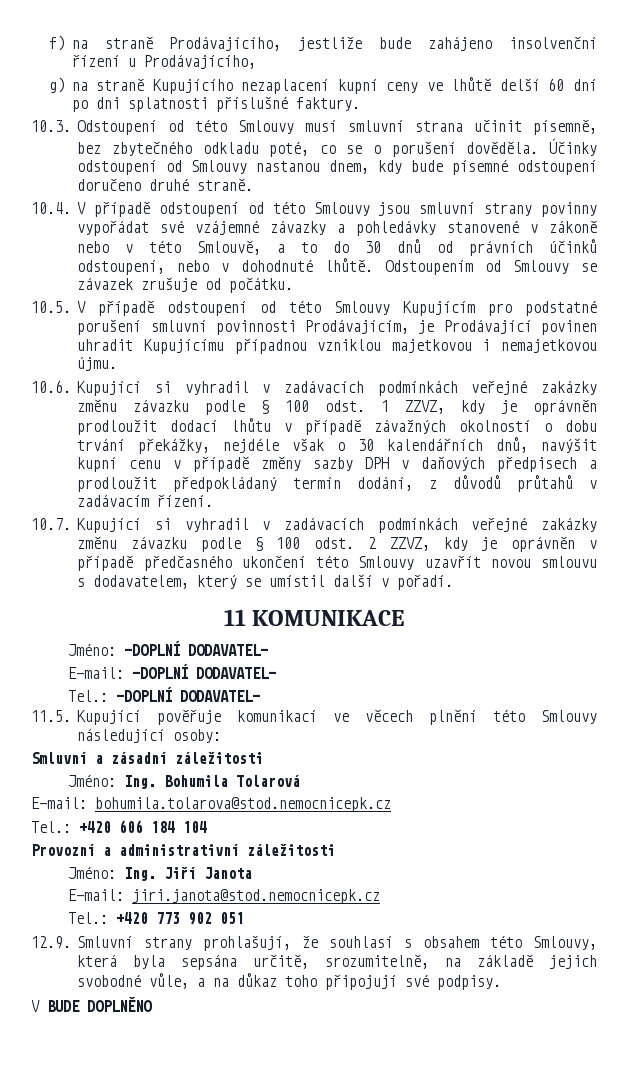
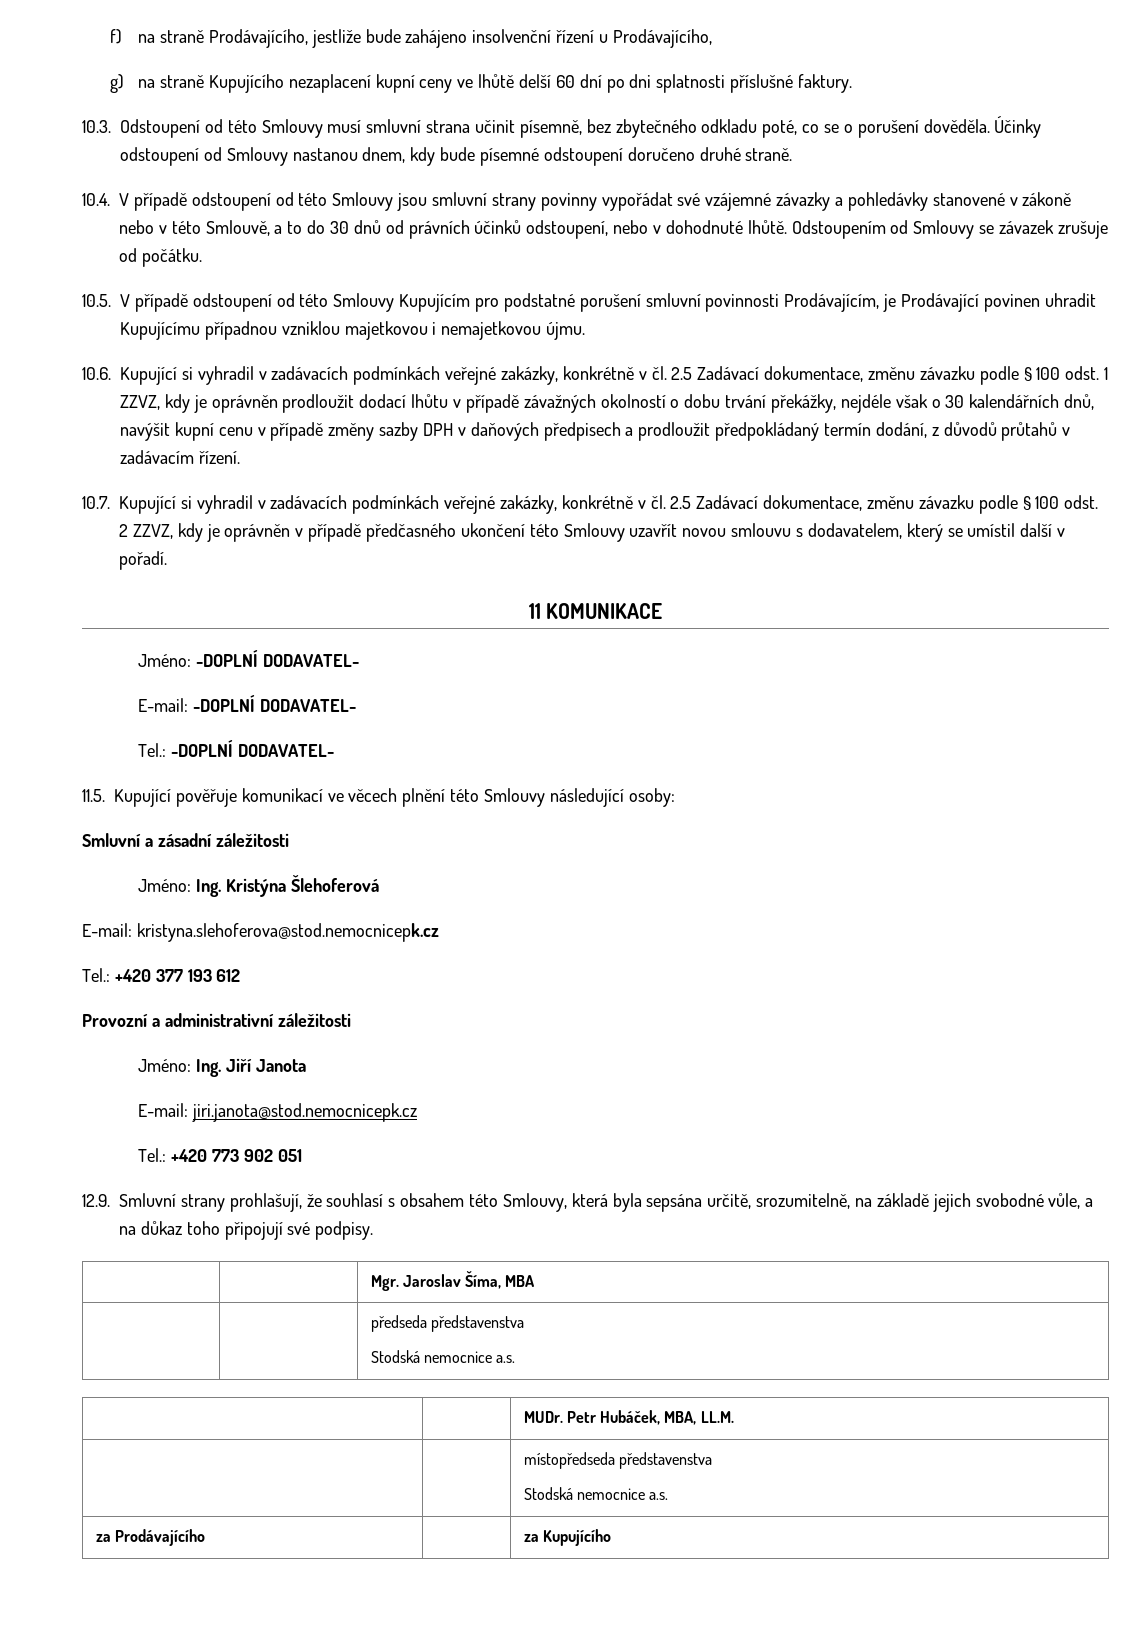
- 10.6. Kupující si vyhradil v zadávacích podmínkách veřejné zakázky změnu závazku podle § 100 odst. 1 ZZVZ, kdy je oprávněn prodloužit dodací lhůtu v případě závažných okolností o dobu trvání překážky, nejdéle však o 30 kalendářních dnů, navýšit kupní cenu v případě změny sazby DPH v daňových předpisech a prodloužit předpokládaný termín dodání, z důvodů průtahů v zadávacím řízení.
+ 10.6. Kupující si vyhradil v zadávacích podmínkách veřejné zakázky, konkrétně v čl. 2.5 Zadávací dokumentace, změnu závazku podle § 100 odst. 1 ZZVZ, kdy je oprávněn prodloužit dodací lhůtu v případě závažných okolností o dobu trvání překážky, nejdéle však o 30 kalendářních dnů, navýšit kupní cenu v případě změny sazby DPH v daňových předpisech a prodloužit předpokládaný termín dodání, z důvodů průtahů v zadávacím řízení.
- 10.7. Kupující si vyhradil v zadávacích podmínkách veřejné zakázky změnu závazku podle § 100 odst. 2 ZZVZ, kdy je oprávněn v případě předčasného ukončení této Smlouvy uzavřít novou smlouvu s dodavatelem, který se umístil další v pořadí.
+ 10.7. Kupující si vyhradil v zadávacích podmínkách veřejné zakázky, konkrétně v čl. 2.5 Zadávací dokumentace, změnu závazku podle § 100 odst. 2 ZZVZ, kdy je oprávněn v případě předčasného ukončení této Smlouvy uzavřít novou smlouvu s dodavatelem, který se umístil další v pořadí.
- Jméno: Ing. Bohumila Tolarová
- E-mail: bohumila.tolarova@stod.nemocnicepk.cz
- Tel.: +420 606 184 104
+ Jméno: Ing. Kristýna Šlehoferová
+ E-mail: kristyna.slehoferova@stod.nemocnicepk.cz
+ Tel.: +420 377 193 612
- V BUDE DOPLNĚNO
+ | | Mgr. Jaroslav Šíma, MBA
+ | | předseda představenstva
+ Stodská nemocnice a.s.
+ | | MUDr. Petr Hubáček, MBA, LL.M.
+ | | místopředseda představenstva
+ Stodská nemocnice a.s.
+ za Prodávajícího | | za Kupujícího

